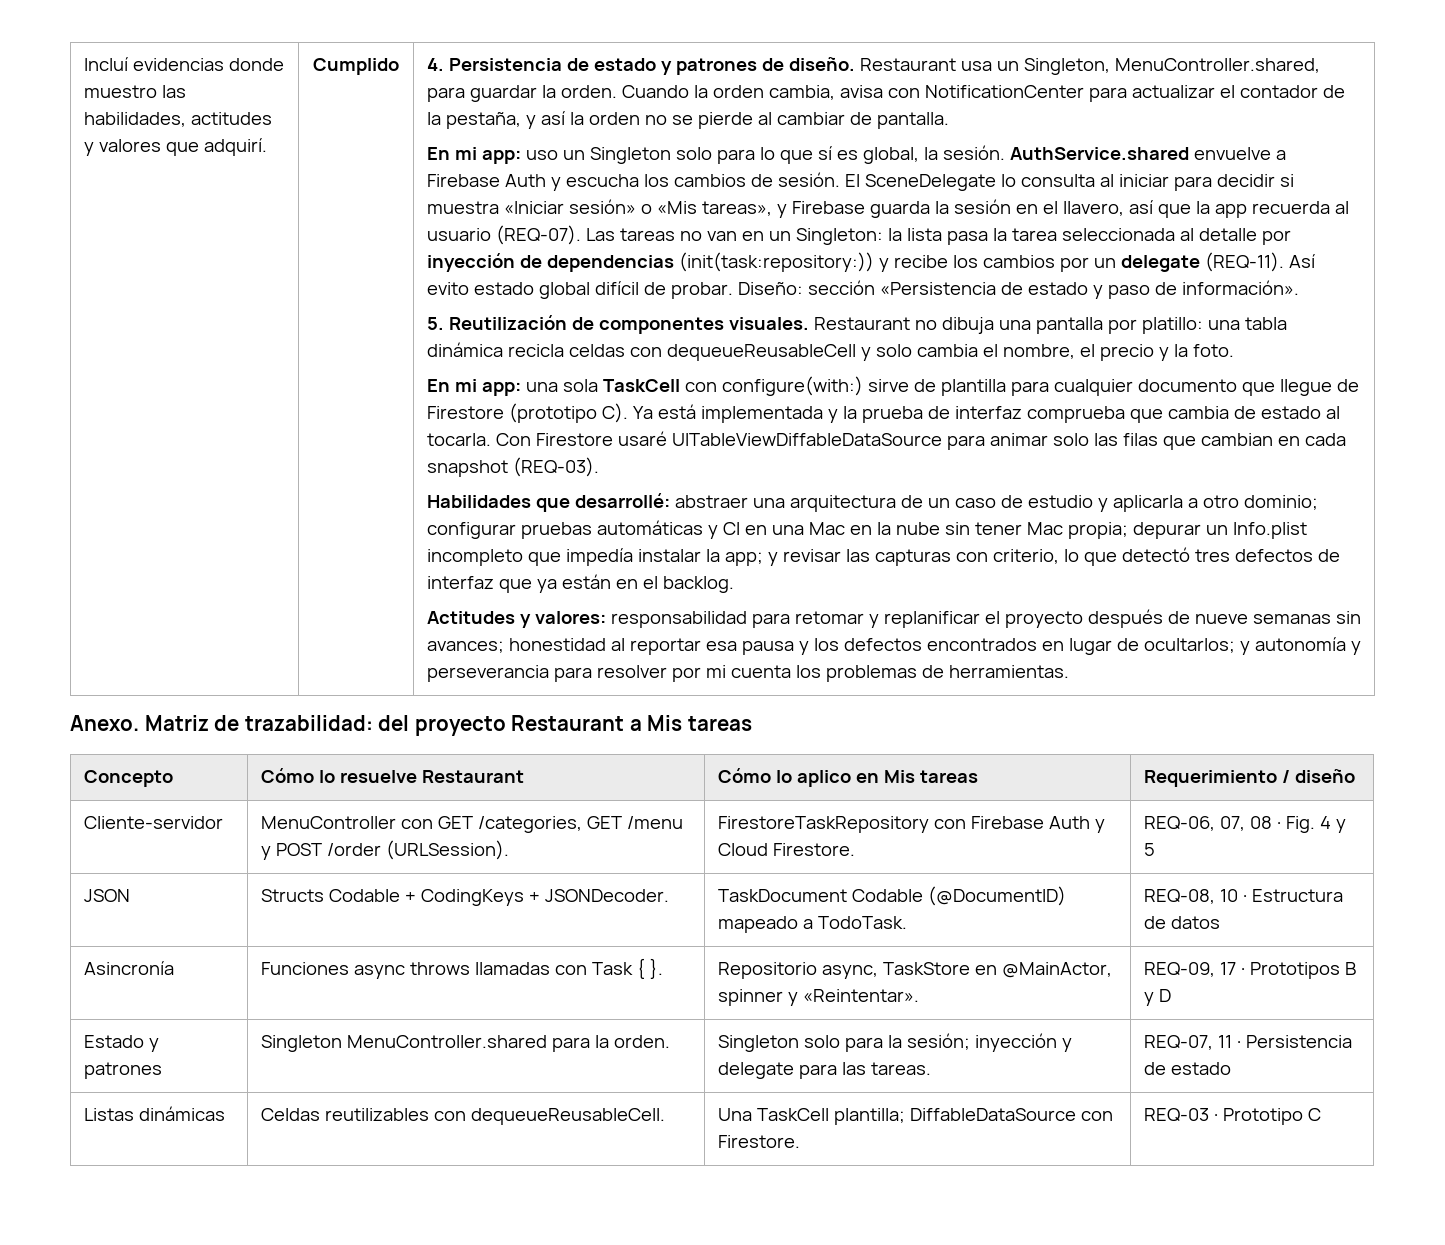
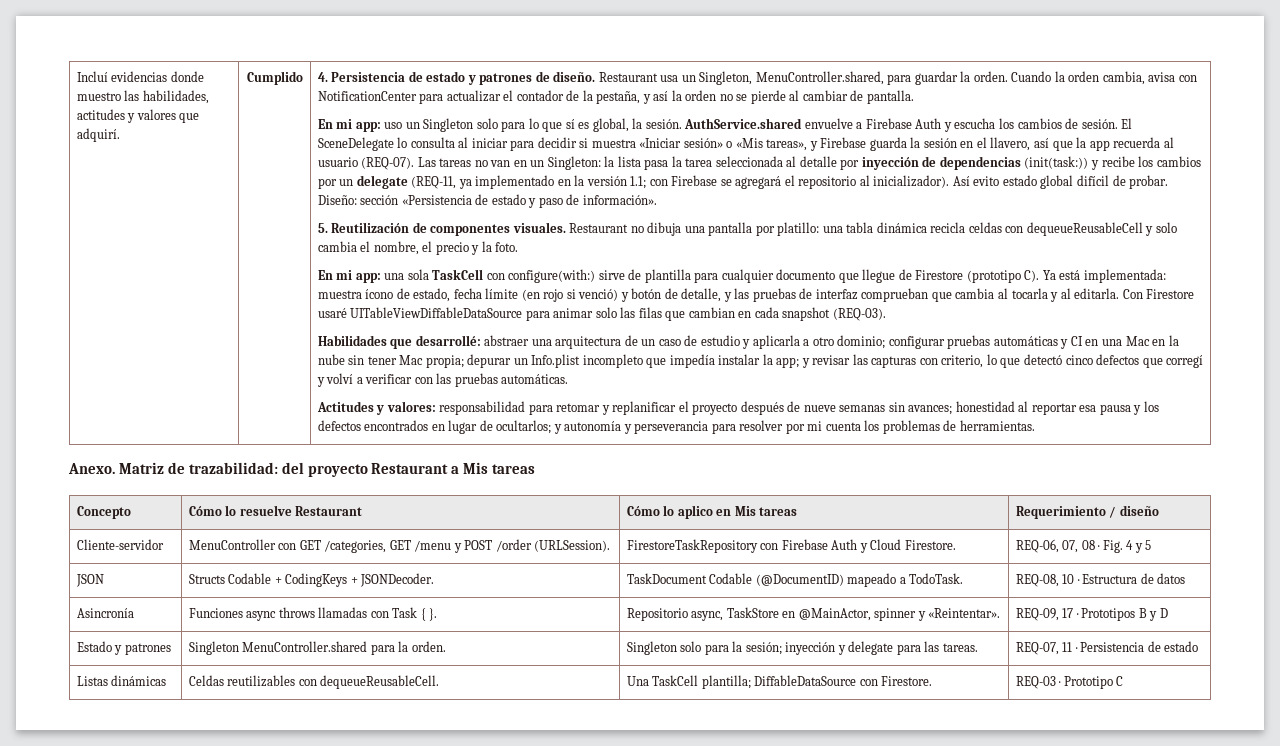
- Las tareas no van en un Singleton: la lista pasa la tarea seleccionada al detalle por inyección de dependencias (init(task:repository:)) y recibe los cambios por un delegate (REQ-11).
+ Las tareas no van en un Singleton: la lista pasa la tarea seleccionada al detalle por inyección de dependencias (init(task:)) y recibe los cambios por un delegate (REQ-11, ya implementado en la versión 1.1; con Firebase se agregará el repositorio al inicializador).
- En mi app: una sola TaskCell con configure(with:) sirve de plantilla para cualquier documento que llegue de Firestore (prototipo C). Ya está implementada y la prueba de interfaz comprueba que cambia de estado al tocarla.
+ En mi app: una sola TaskCell con configure(with:) sirve de plantilla para cualquier documento que llegue de Firestore (prototipo C). Ya está implementada: muestra ícono de estado, fecha límite (en rojo si venció) y botón de detalle, y las pruebas de interfaz comprueban que cambia al tocarla y al editarla.
- Habilidades que desarrollé: abstraer una arquitectura de un caso de estudio y aplicarla a otro dominio; configurar pruebas automáticas y CI en una Mac en la nube sin tener Mac propia; depurar un Info.plist incompleto que impedía instalar la app; y revisar las capturas con criterio, lo que detectó tres defectos de interfaz que ya están en el backlog.
+ Habilidades que desarrollé: abstraer una arquitectura de un caso de estudio y aplicarla a otro dominio; configurar pruebas automáticas y CI en una Mac en la nube sin tener Mac propia; depurar un Info.plist incompleto que impedía instalar la app; y revisar las capturas con criterio, lo que detectó cinco defectos que corregí y volví a verificar con las pruebas automáticas.

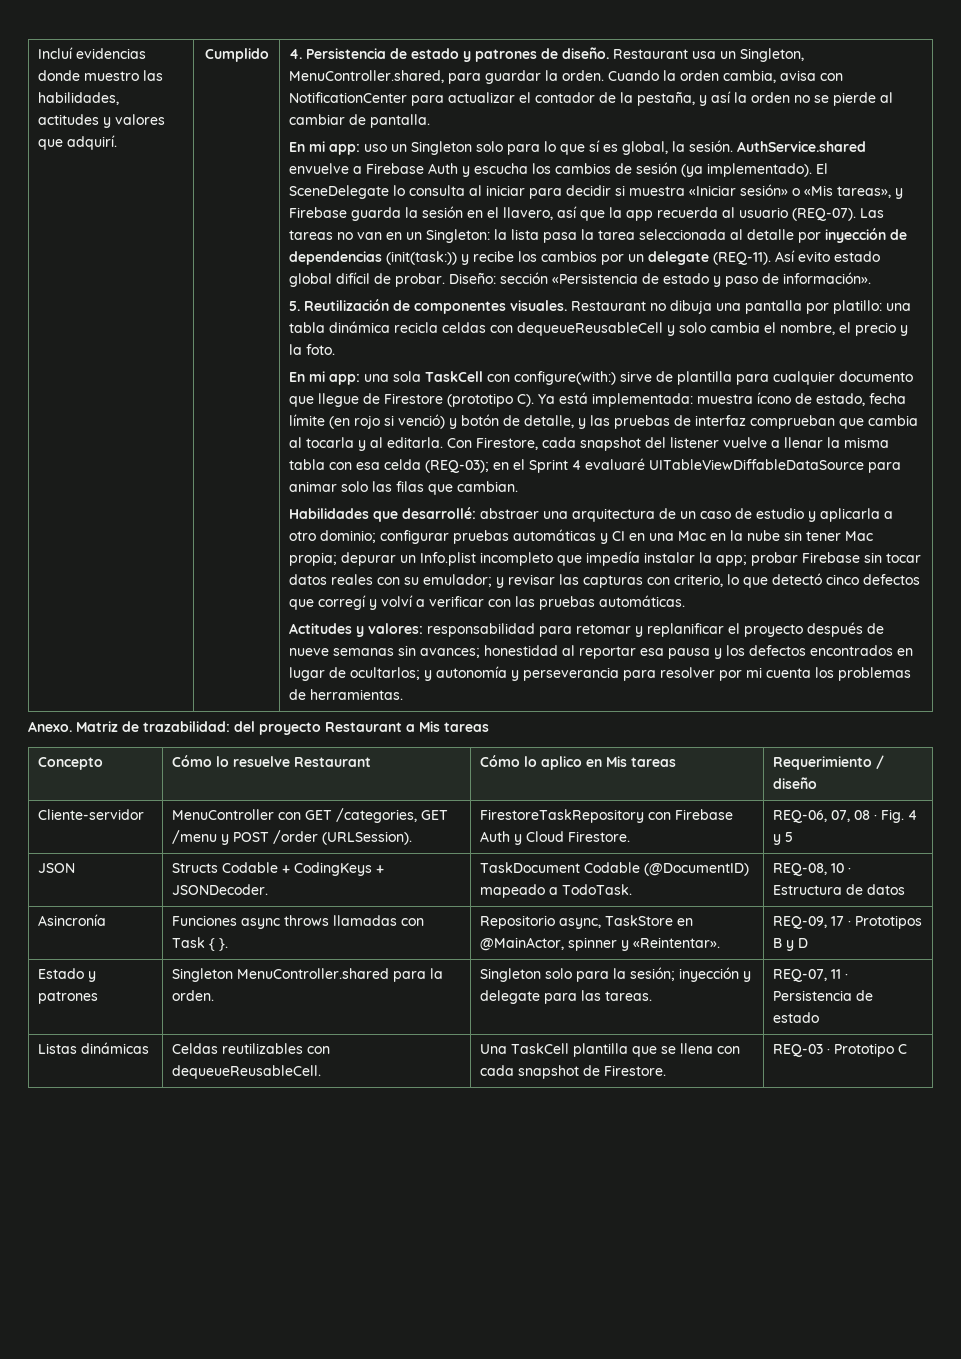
- AuthService.shared envuelve a Firebase Auth y escucha los cambios de sesión.
+ AuthService.shared envuelve a Firebase Auth y escucha los cambios de sesión (ya implementado).
- Las tareas no van en un Singleton: la lista pasa la tarea seleccionada al detalle por inyección de dependencias (init(task:)) y recibe los cambios por un delegate (REQ-11, ya implementado en la versión 1.1; con Firebase se agregará el repositorio al inicializador).
+ Las tareas no van en un Singleton: la lista pasa la tarea seleccionada al detalle por inyección de dependencias (init(task:)) y recibe los cambios por un delegate (REQ-11).
- Con Firestore usaré UITableViewDiffableDataSource para animar solo las filas que cambian en cada snapshot (REQ-03).
+ Con Firestore, cada snapshot del listener vuelve a llenar la misma tabla con esa celda (REQ-03); en el Sprint 4 evaluaré UITableViewDiffableDataSource para animar solo las filas que cambian.
+ probar Firebase sin tocar datos reales con su emulador;
- Listas dinámicas | Celdas reutilizables con dequeueReusableCell. | Una TaskCell plantilla; DiffableDataSource con Firestore. | REQ-03 · Prototipo C
+ Listas dinámicas | Celdas reutilizables con dequeueReusableCell. | Una TaskCell plantilla que se llena con cada snapshot de Firestore. | REQ-03 · Prototipo C

